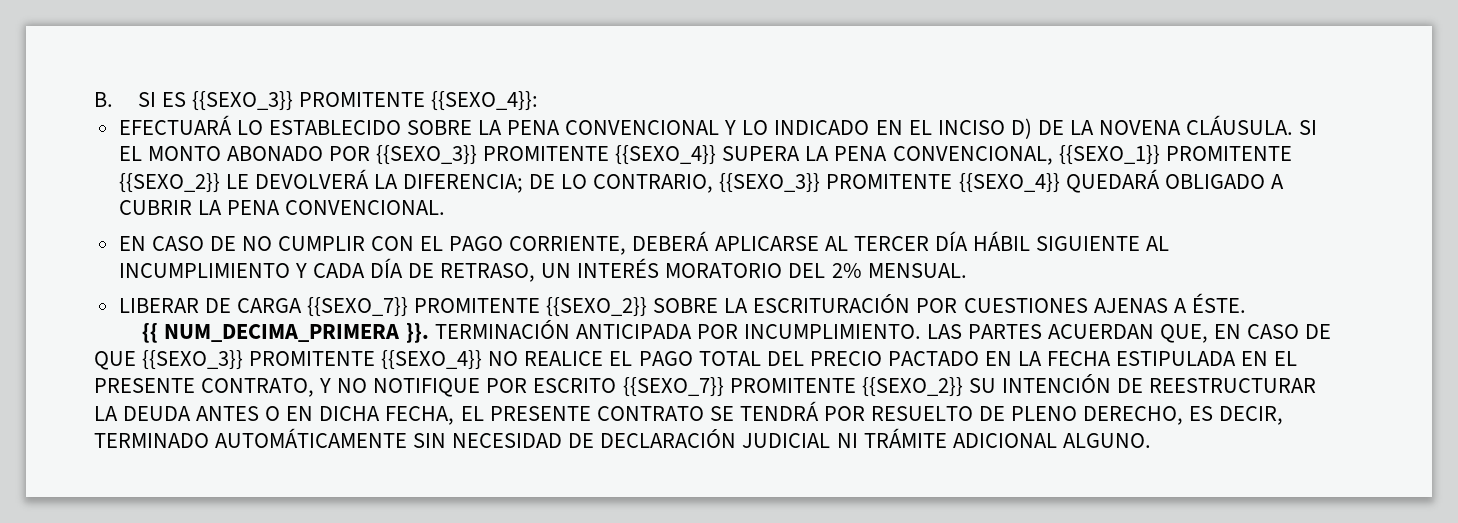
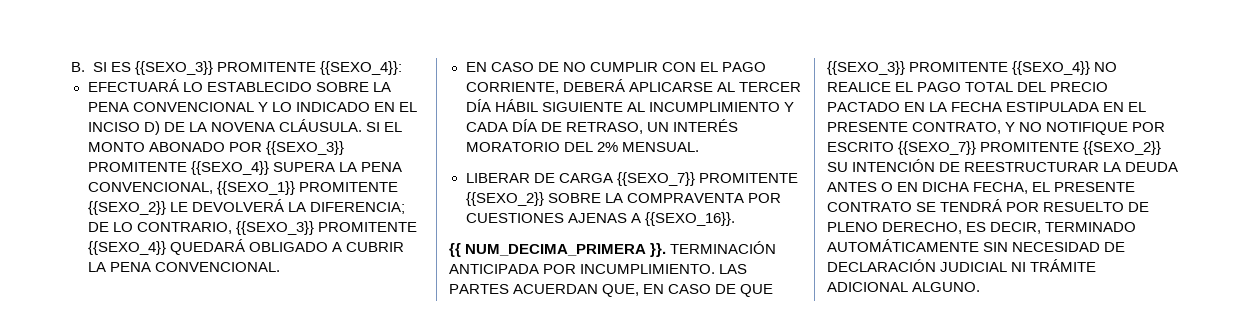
- LIBERAR DE CARGA {{SEXO_7}} PROMITENTE {{SEXO_2}} SOBRE LA ESCRITURACIÓN POR CUESTIONES AJENAS A ÉSTE.
+ LIBERAR DE CARGA {{SEXO_7}} PROMITENTE {{SEXO_2}} SOBRE LA COMPRAVENTA POR CUESTIONES AJENAS A {{SEXO_16}}.

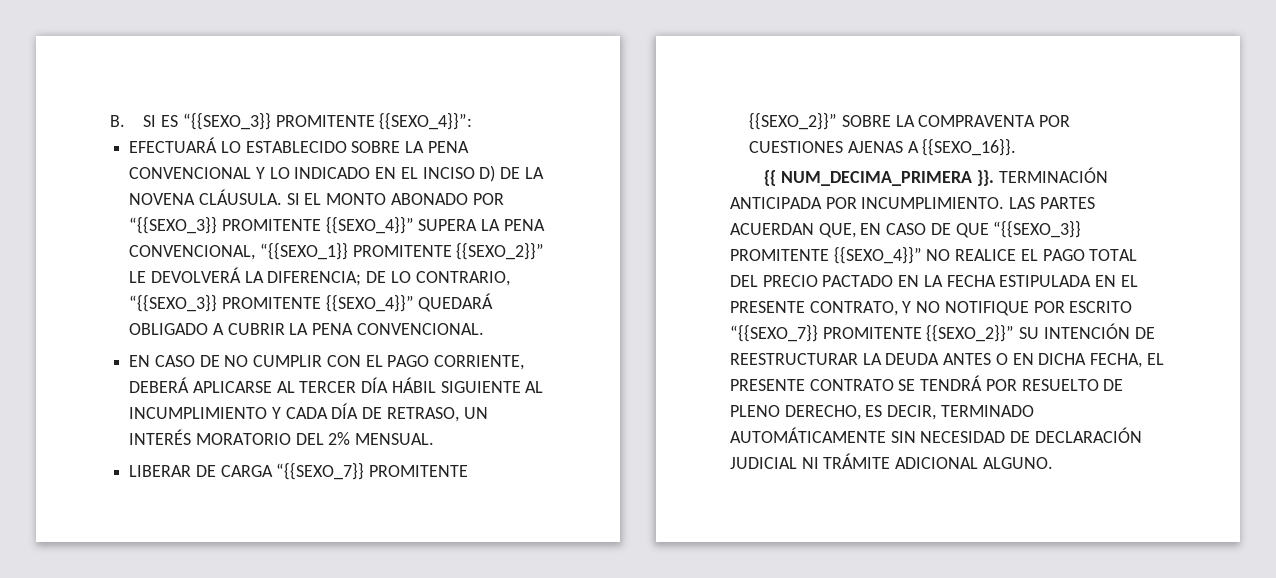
- B. SI ES {{SEXO_3}} PROMITENTE {{SEXO_4}}:
+ B. SI ES “{{SEXO_3}} PROMITENTE {{SEXO_4}}”:
- SI EL MONTO ABONADO POR {{SEXO_3}} PROMITENTE {{SEXO_4}} SUPERA LA PENA CONVENCIONAL, {{SEXO_1}} PROMITENTE {{SEXO_2}} LE DEVOLVERÁ LA DIFERENCIA; DE LO CONTRARIO, {{SEXO_3}} PROMITENTE {{SEXO_4}} QUEDARÁ OBLIGADO A CUBRIR LA PENA CONVENCIONAL.
+ SI EL MONTO ABONADO POR “{{SEXO_3}} PROMITENTE {{SEXO_4}}” SUPERA LA PENA CONVENCIONAL, “{{SEXO_1}} PROMITENTE {{SEXO_2}}” LE DEVOLVERÁ LA DIFERENCIA; DE LO CONTRARIO, “{{SEXO_3}} PROMITENTE {{SEXO_4}}” QUEDARÁ OBLIGADO A CUBRIR LA PENA CONVENCIONAL.
- LIBERAR DE CARGA {{SEXO_7}} PROMITENTE {{SEXO_2}} SOBRE LA COMPRAVENTA POR CUESTIONES AJENAS A {{SEXO_16}}.
+ LIBERAR DE CARGA “{{SEXO_7}} PROMITENTE {{SEXO_2}}” SOBRE LA COMPRAVENTA POR CUESTIONES AJENAS A {{SEXO_16}}.
- LAS PARTES ACUERDAN QUE, EN CASO DE QUE {{SEXO_3}} PROMITENTE {{SEXO_4}} NO REALICE EL PAGO TOTAL DEL PRECIO PACTADO EN LA FECHA ESTIPULADA EN EL PRESENTE CONTRATO, Y NO NOTIFIQUE POR ESCRITO {{SEXO_7}} PROMITENTE {{SEXO_2}} SU INTENCIÓN DE REESTRUCTURAR LA DEUDA ANTES O EN DICHA FECHA, EL PRESENTE CONTRATO SE TENDRÁ POR RESUELTO DE PLENO DERECHO, ES DECIR, TERMINADO AUTOMÁTICAMENTE SIN NECESIDAD DE DECLARACIÓN JUDICIAL NI TRÁMITE ADICIONAL ALGUNO.
+ LAS PARTES ACUERDAN QUE, EN CASO DE QUE “{{SEXO_3}} PROMITENTE {{SEXO_4}}” NO REALICE EL PAGO TOTAL DEL PRECIO PACTADO EN LA FECHA ESTIPULADA EN EL PRESENTE CONTRATO, Y NO NOTIFIQUE POR ESCRITO “{{SEXO_7}} PROMITENTE {{SEXO_2}}” SU INTENCIÓN DE REESTRUCTURAR LA DEUDA ANTES O EN DICHA FECHA, EL PRESENTE CONTRATO SE TENDRÁ POR RESUELTO DE PLENO DERECHO, ES DECIR, TERMINADO AUTOMÁTICAMENTE SIN NECESIDAD DE DECLARACIÓN JUDICIAL NI TRÁMITE ADICIONAL ALGUNO.

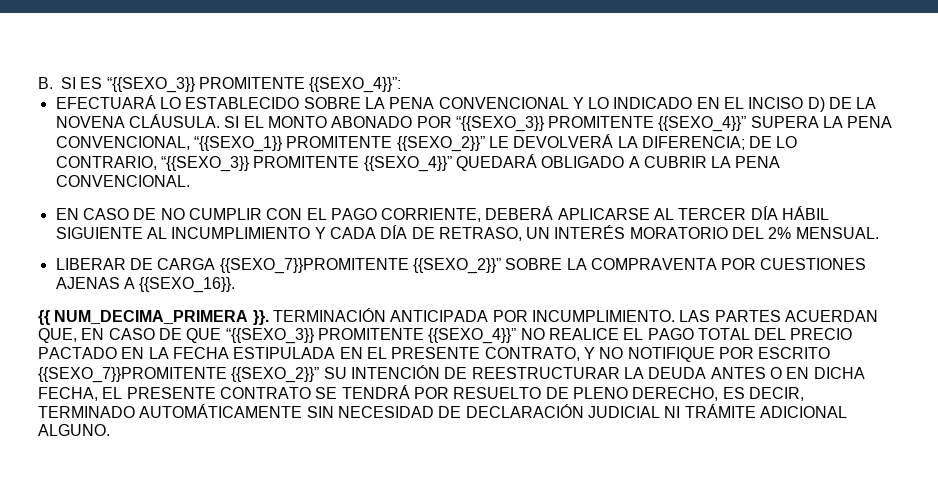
- LIBERAR DE CARGA “{{SEXO_7}} PROMITENTE {{SEXO_2}}” SOBRE LA COMPRAVENTA POR CUESTIONES AJENAS A {{SEXO_16}}.
+ LIBERAR DE CARGA {{SEXO_7}}PROMITENTE {{SEXO_2}}” SOBRE LA COMPRAVENTA POR CUESTIONES AJENAS A {{SEXO_16}}.
- LAS PARTES ACUERDAN QUE, EN CASO DE QUE “{{SEXO_3}} PROMITENTE {{SEXO_4}}” NO REALICE EL PAGO TOTAL DEL PRECIO PACTADO EN LA FECHA ESTIPULADA EN EL PRESENTE CONTRATO, Y NO NOTIFIQUE POR ESCRITO “{{SEXO_7}} PROMITENTE {{SEXO_2}}” SU INTENCIÓN DE REESTRUCTURAR LA DEUDA ANTES O EN DICHA FECHA, EL PRESENTE CONTRATO SE TENDRÁ POR RESUELTO DE PLENO DERECHO, ES DECIR, TERMINADO AUTOMÁTICAMENTE SIN NECESIDAD DE DECLARACIÓN JUDICIAL NI TRÁMITE ADICIONAL ALGUNO.
+ LAS PARTES ACUERDAN QUE, EN CASO DE QUE “{{SEXO_3}} PROMITENTE {{SEXO_4}}” NO REALICE EL PAGO TOTAL DEL PRECIO PACTADO EN LA FECHA ESTIPULADA EN EL PRESENTE CONTRATO, Y NO NOTIFIQUE POR ESCRITO {{SEXO_7}}PROMITENTE {{SEXO_2}}” SU INTENCIÓN DE REESTRUCTURAR LA DEUDA ANTES O EN DICHA FECHA, EL PRESENTE CONTRATO SE TENDRÁ POR RESUELTO DE PLENO DERECHO, ES DECIR, TERMINADO AUTOMÁTICAMENTE SIN NECESIDAD DE DECLARACIÓN JUDICIAL NI TRÁMITE ADICIONAL ALGUNO.

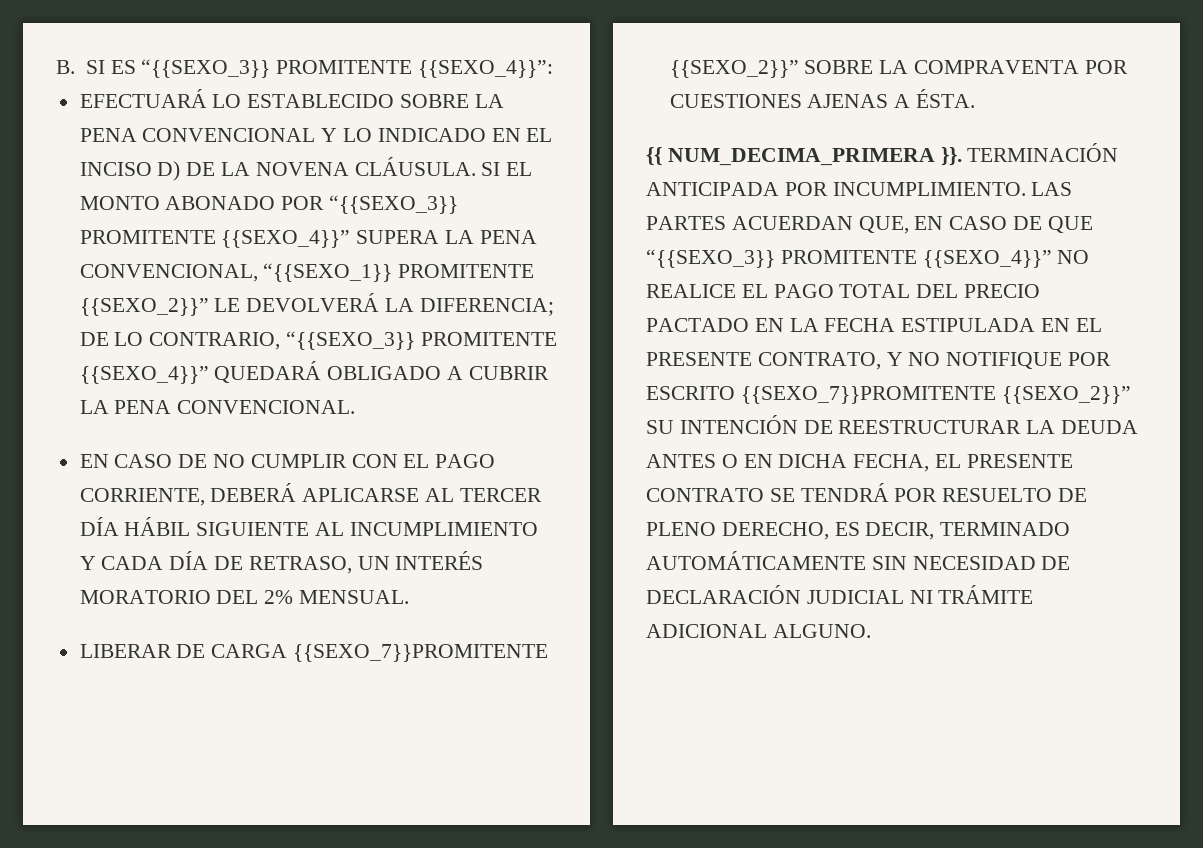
- LIBERAR DE CARGA {{SEXO_7}}PROMITENTE {{SEXO_2}}” SOBRE LA COMPRAVENTA POR CUESTIONES AJENAS A {{SEXO_16}}.
+ LIBERAR DE CARGA {{SEXO_7}}PROMITENTE {{SEXO_2}}” SOBRE LA COMPRAVENTA POR CUESTIONES AJENAS A ÉSTA.

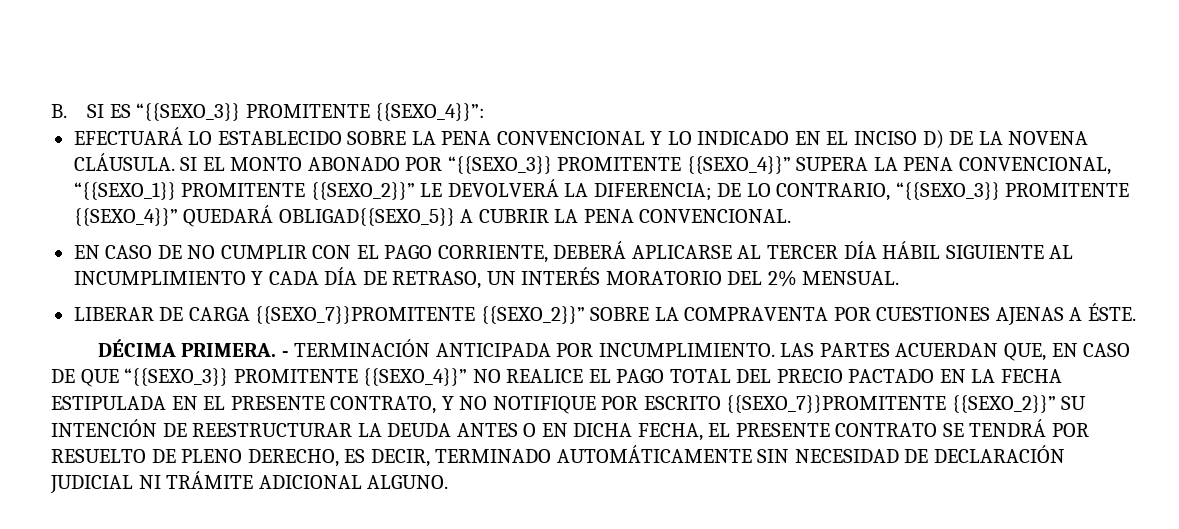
- SI EL MONTO ABONADO POR “{{SEXO_3}} PROMITENTE {{SEXO_4}}” SUPERA LA PENA CONVENCIONAL, “{{SEXO_1}} PROMITENTE {{SEXO_2}}” LE DEVOLVERÁ LA DIFERENCIA; DE LO CONTRARIO, “{{SEXO_3}} PROMITENTE {{SEXO_4}}” QUEDARÁ OBLIGADO A CUBRIR LA PENA CONVENCIONAL.
+ SI EL MONTO ABONADO POR “{{SEXO_3}} PROMITENTE {{SEXO_4}}” SUPERA LA PENA CONVENCIONAL, “{{SEXO_1}} PROMITENTE {{SEXO_2}}” LE DEVOLVERÁ LA DIFERENCIA; DE LO CONTRARIO, “{{SEXO_3}} PROMITENTE {{SEXO_4}}” QUEDARÁ OBLIGAD{{SEXO_5}} A CUBRIR LA PENA CONVENCIONAL.
- LIBERAR DE CARGA {{SEXO_7}}PROMITENTE {{SEXO_2}}” SOBRE LA COMPRAVENTA POR CUESTIONES AJENAS A ÉSTA.
- {{ NUM_DECIMA_PRIMERA }}. TERMINACIÓN ANTICIPADA POR INCUMPLIMIENTO.
+ LIBERAR DE CARGA {{SEXO_7}}PROMITENTE {{SEXO_2}}” SOBRE LA COMPRAVENTA POR CUESTIONES AJENAS A ÉSTE.
+ DÉCIMA PRIMERA. - TERMINACIÓN ANTICIPADA POR INCUMPLIMIENTO.

